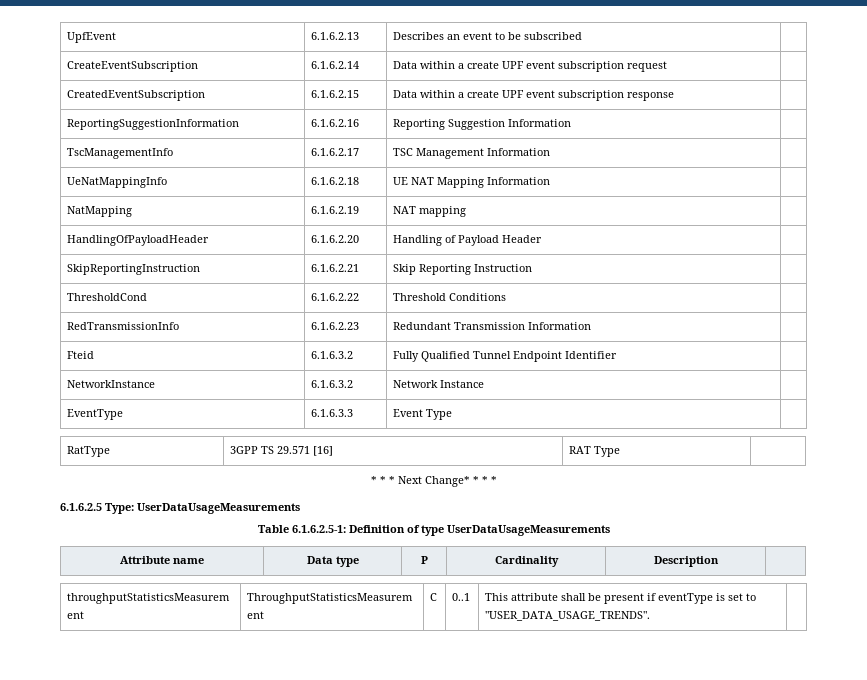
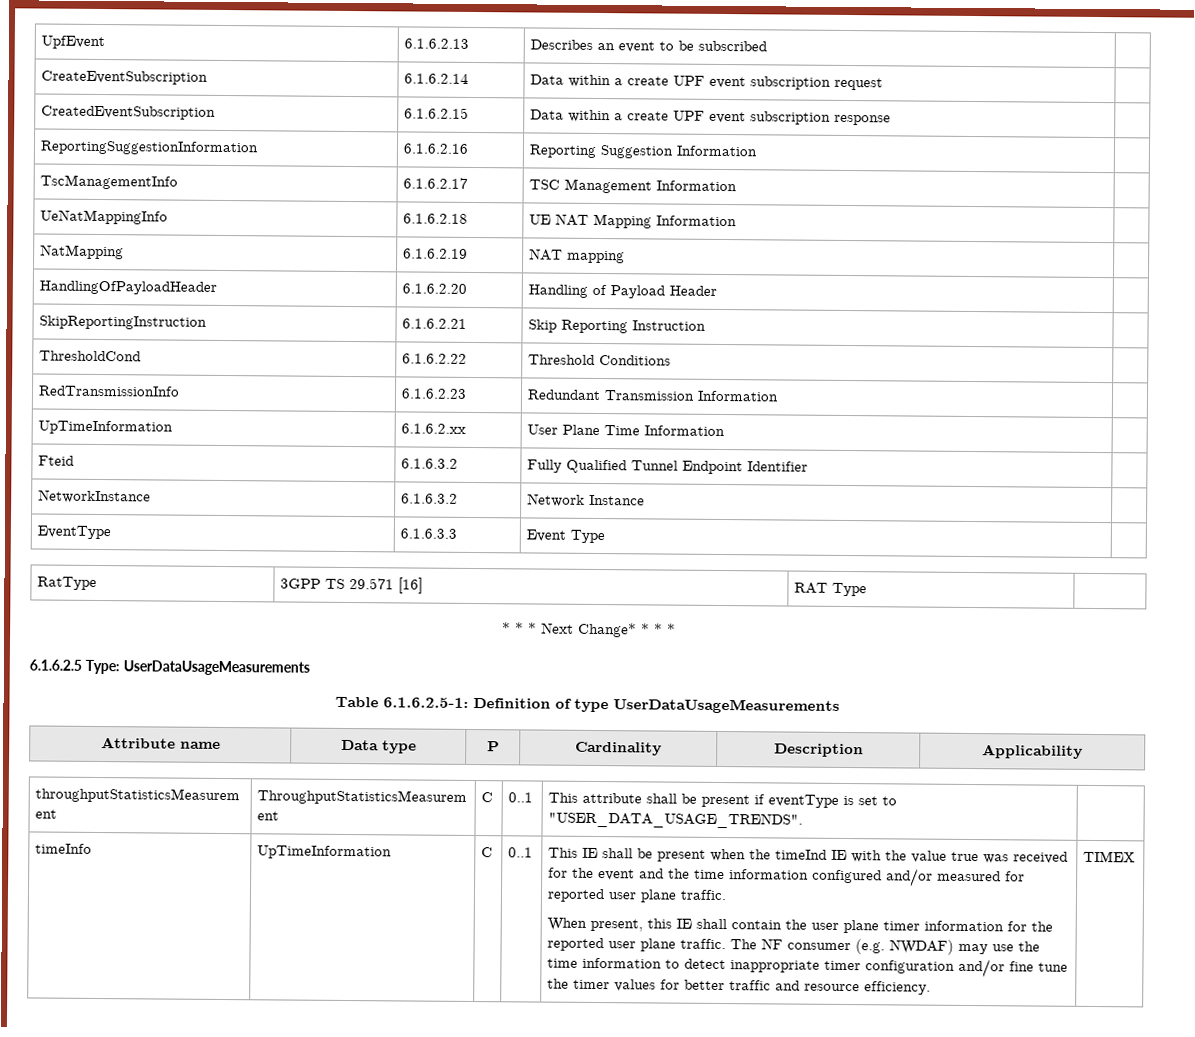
+ UpTimeInformation | 6.1.6.2.xx | User Plane Time Information |
- Attribute name | Data type | P | Cardinality | Description |
+ Attribute name | Data type | P | Cardinality | Description | Applicability
+ timeInfo | UpTimeInformation | C | 0..1 | This IE shall be present when the timeInd IE with the value true was received for the event and the time information configured and/or measured for reported user plane traffic.
+ When present, this IE shall contain the user plane timer information for the reported user plane traffic. The NF consumer (e.g. NWDAF) may use the time information to detect inappropriate timer configuration and/or fine tune the timer values for better traffic and resource efficiency. | TIMEX

